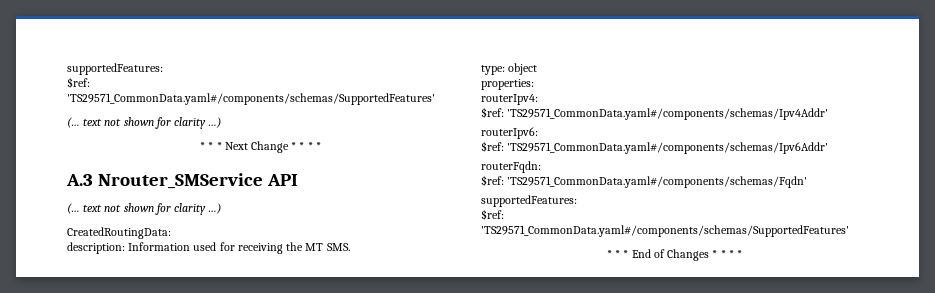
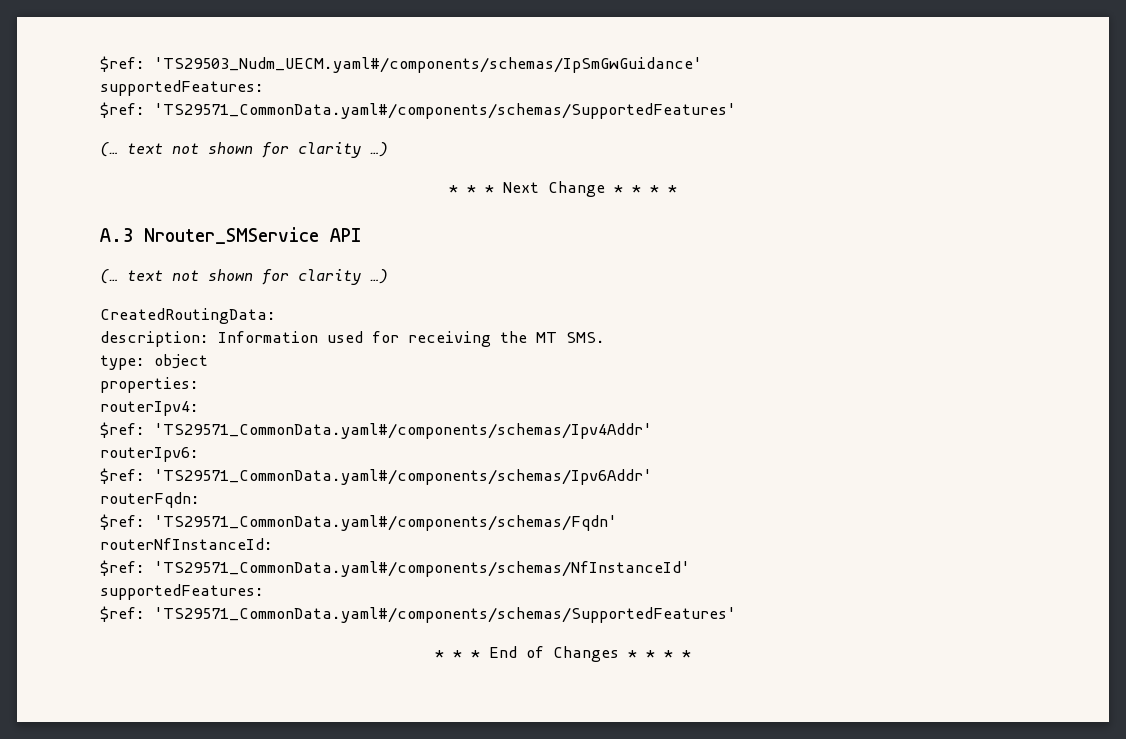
+ $ref: 'TS29503_Nudm_UECM.yaml#/components/schemas/IpSmGwGuidance'
+ routerNfInstanceId:
+ $ref: 'TS29571_CommonData.yaml#/components/schemas/NfInstanceId'

